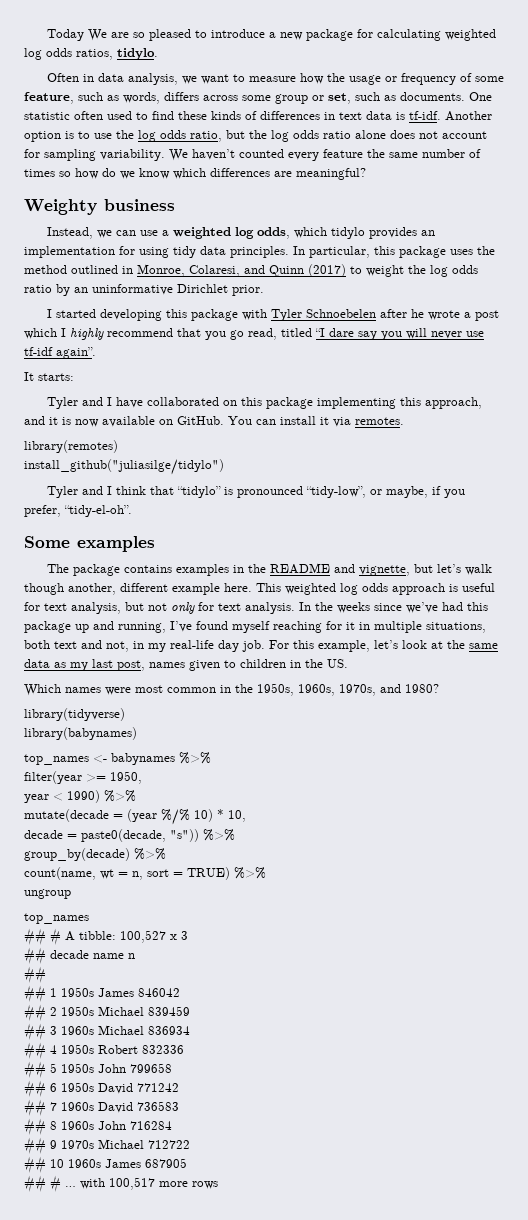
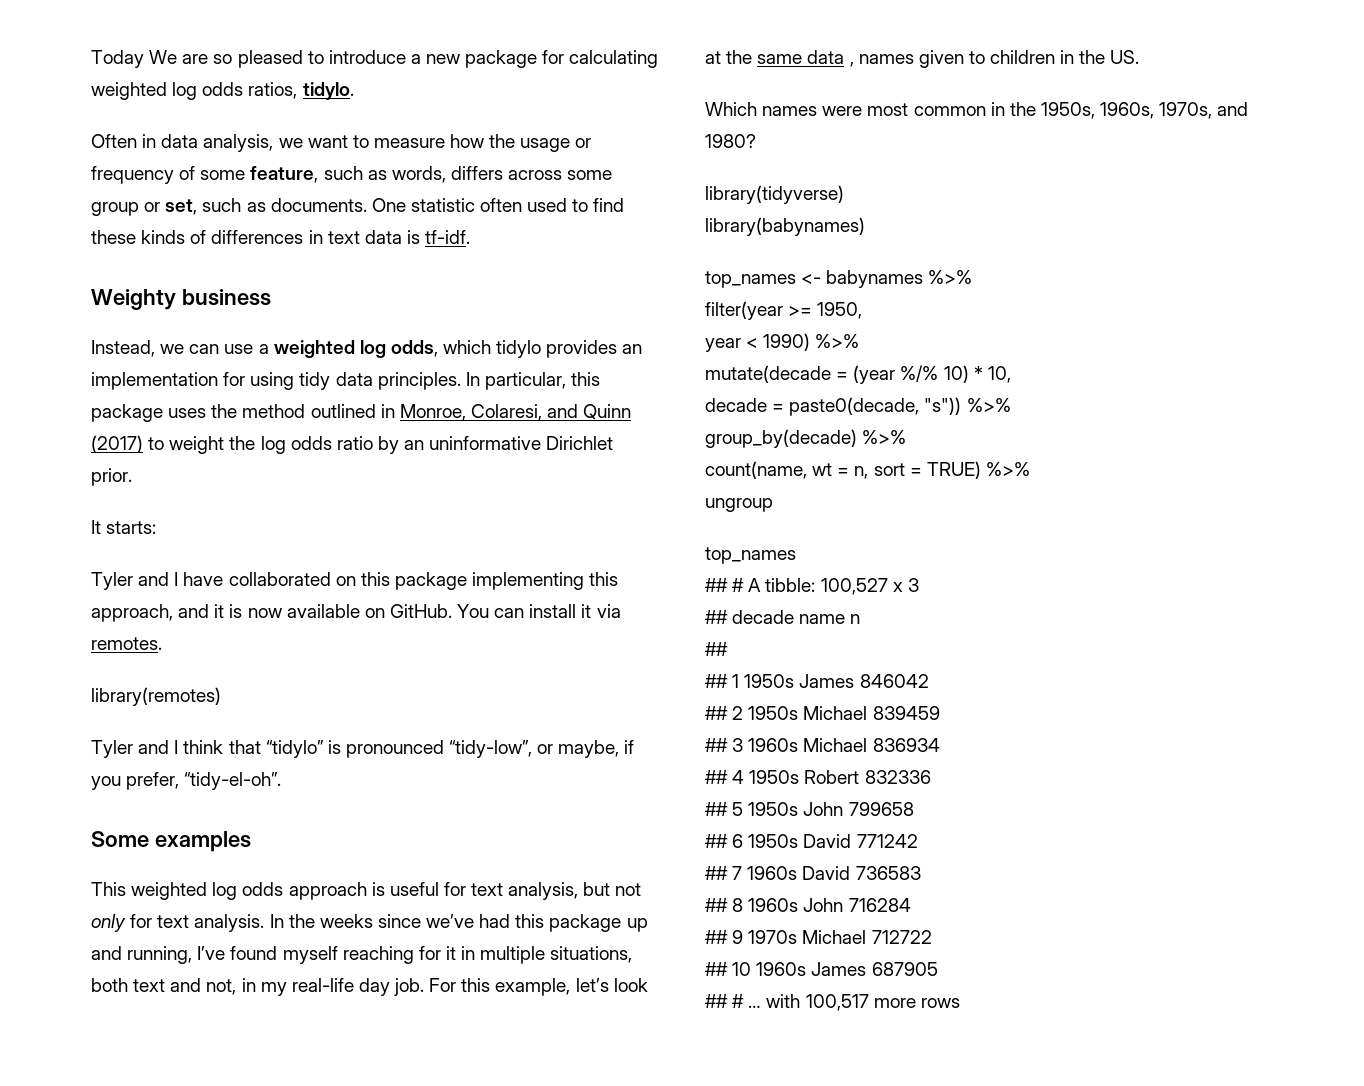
- Another option is to use the log odds ratio, but the log odds ratio alone does not account for sampling variability. We haven’t counted every feature the same number of times so how do we know which differences are meaningful?
- I started developing this package with Tyler Schnoebelen after he wrote a post which I highly recommend that you go read, titled “I dare say you will never use tf-idf again”.
- install_github("juliasilge/tidylo")
- The package contains examples in the README and vignette, but let’s walk though another, different example here.
- For this example, let’s look at the same data as my last post, names given to children in the US.
+ For this example, let’s look at the same data , names given to children in the US.

